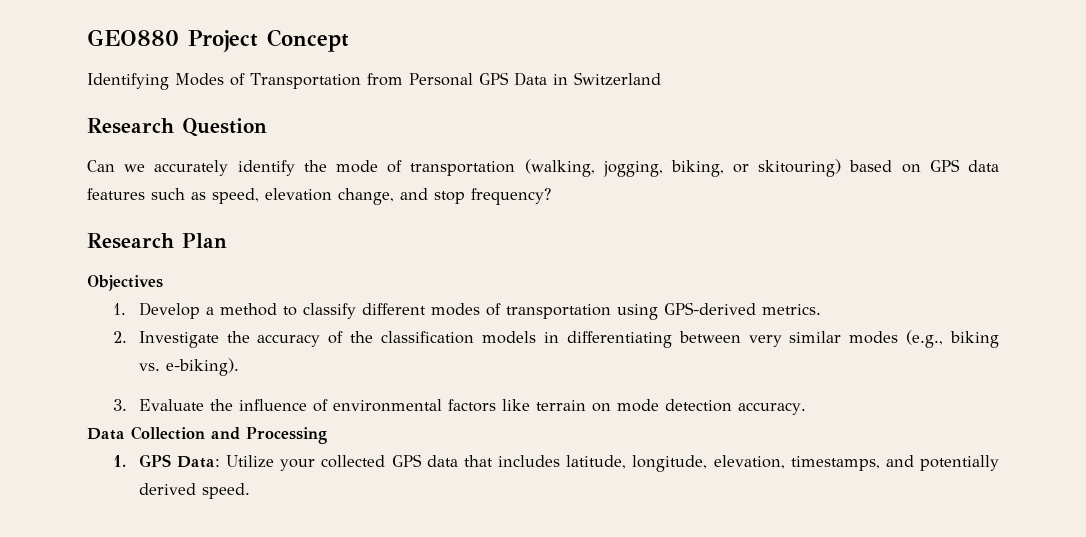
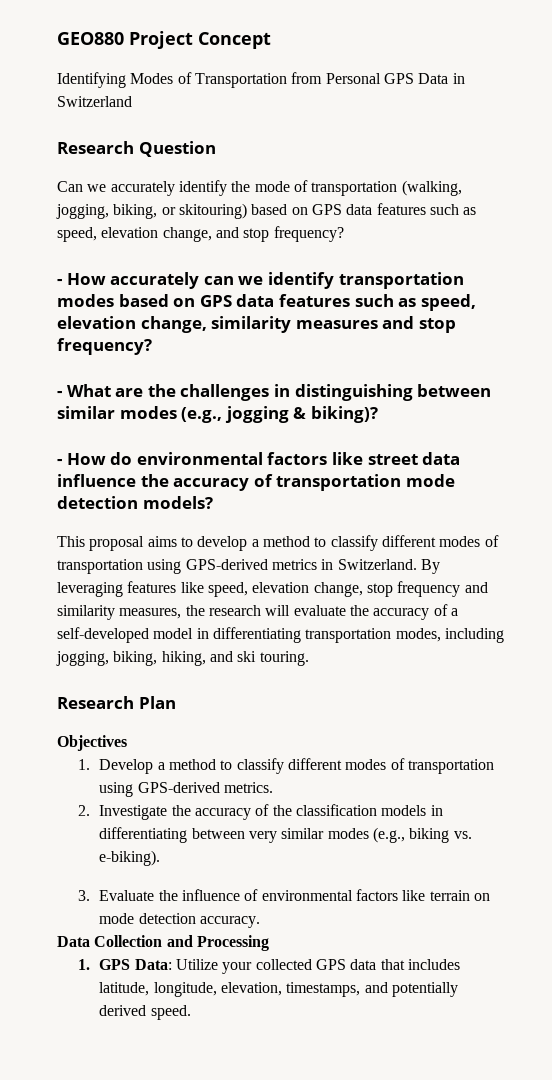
+ - How accurately can we identify transportation modes based on GPS data features such as speed, elevation change, similarity measures and stop frequency?
+ - What are the challenges in distinguishing between similar modes (e.g., jogging & biking)?
+ - How do environmental factors like street data influence the accuracy of transportation mode detection models?
+ This proposal aims to develop a method to classify different modes of transportation using GPS-derived metrics in Switzerland. By leveraging features like speed, elevation change, stop frequency and similarity measures, the research will evaluate the accuracy of a self-developed model in differentiating transportation modes, including jogging, biking, hiking, and ski touring.

